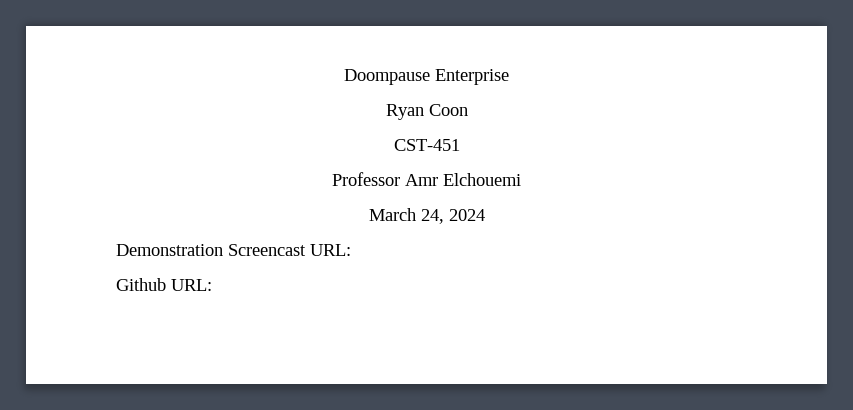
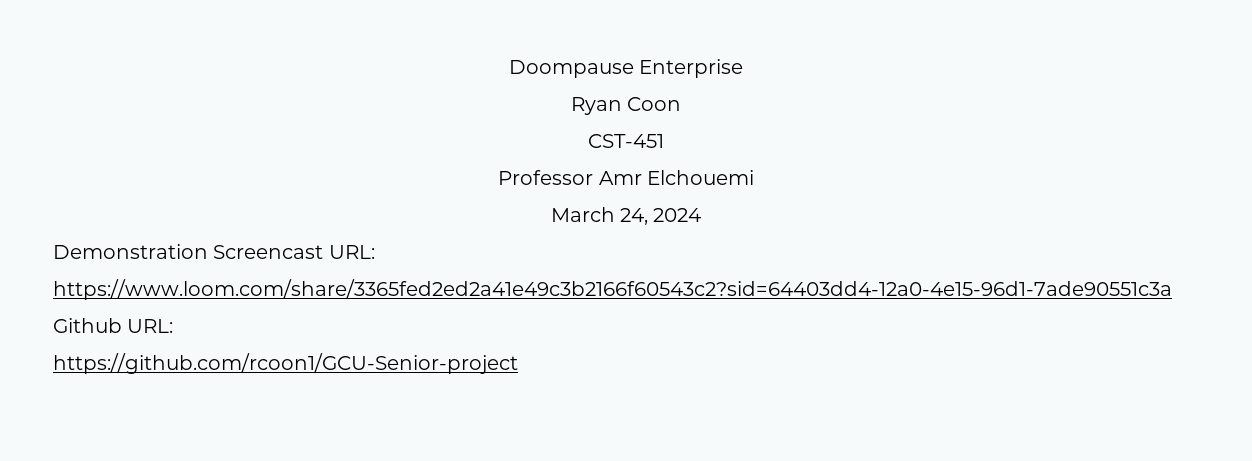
+ https://www.loom.com/share/3365fed2ed2a41e49c3b2166f60543c2?sid=64403dd4-12a0-4e15-96d1-7ade90551c3a
+ https://github.com/rcoon1/GCU-Senior-project

